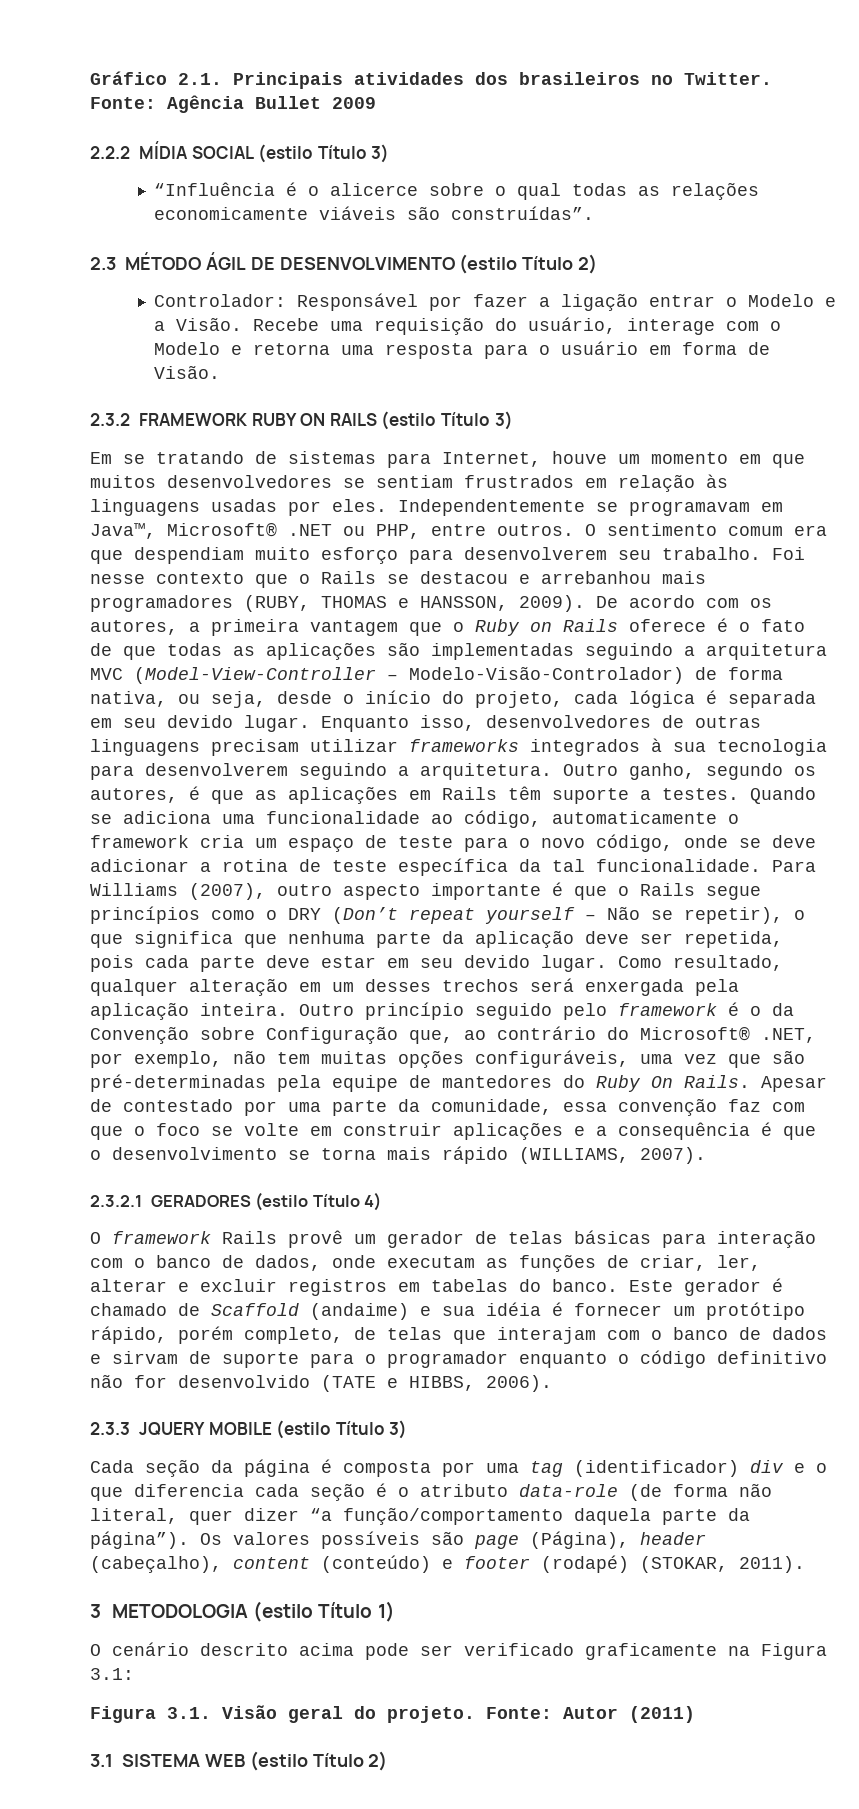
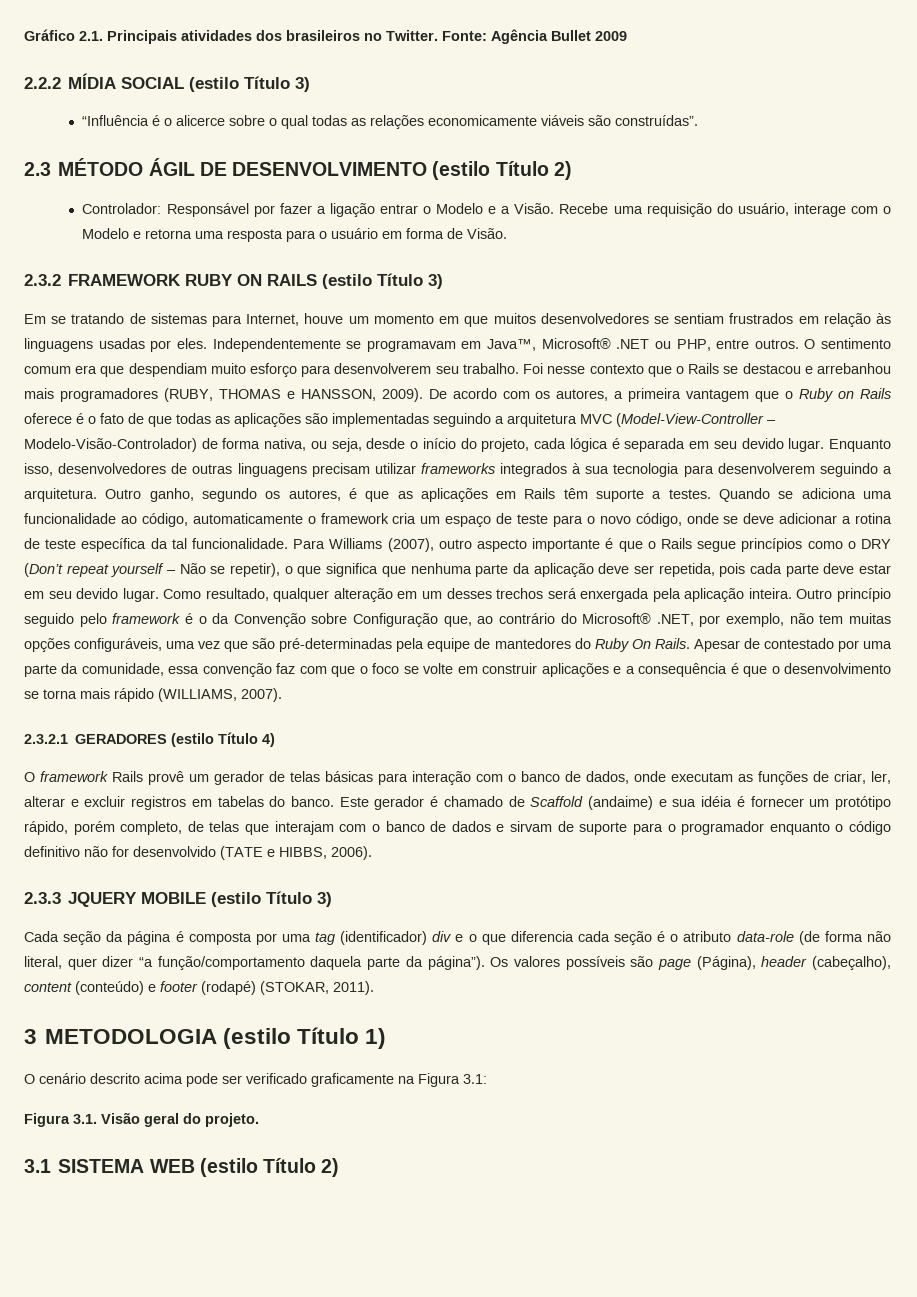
- Fonte: Autor (2011)

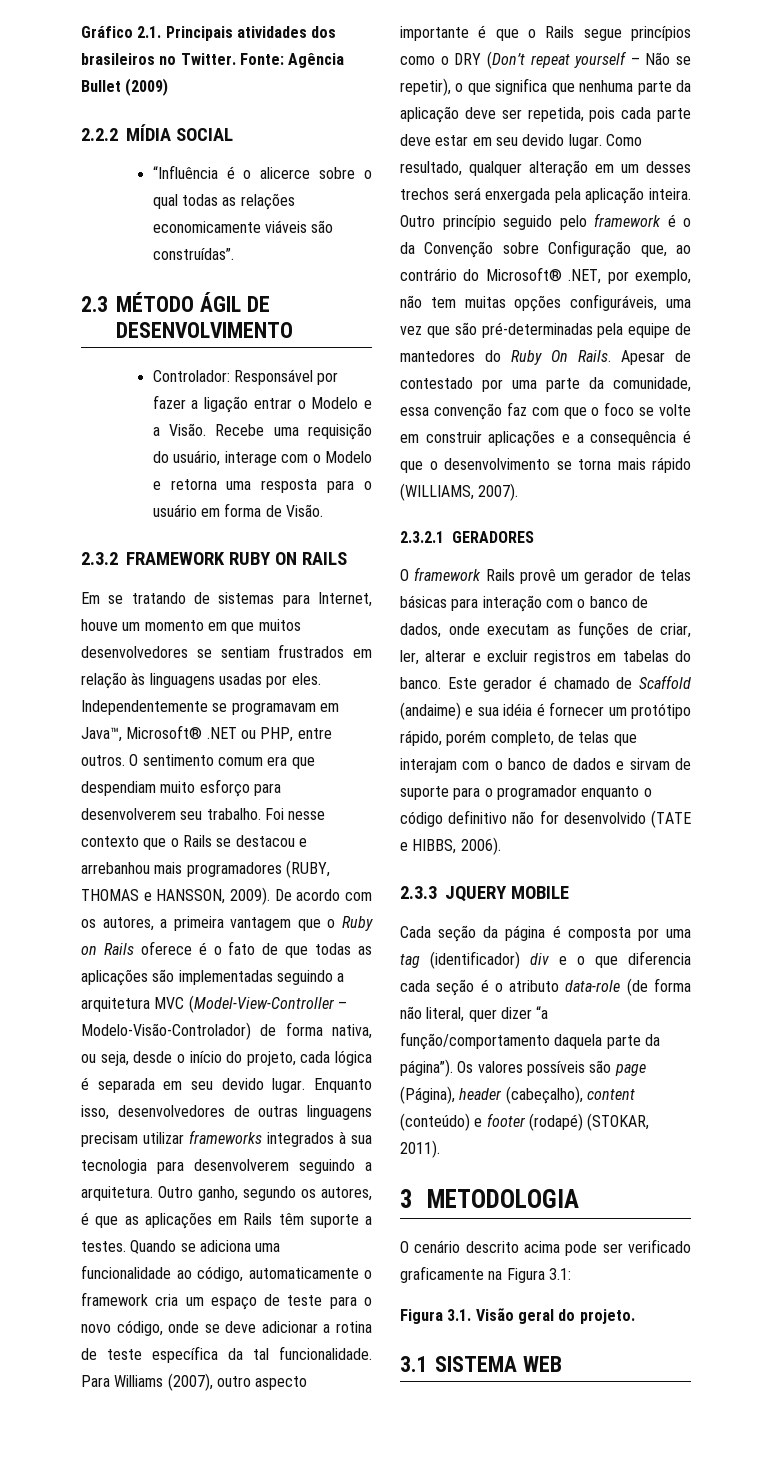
- Fonte: Agência Bullet 2009
+ Fonte: Agência Bullet (2009)
- 2.2.2 MÍDIA SOCIAL (estilo Título 3)
+ 2.2.2 MÍDIA SOCIAL
- 2.3 MÉTODO ÁGIL DE DESENVOLVIMENTO (estilo Título 2)
+ 2.3 MÉTODO ÁGIL DE DESENVOLVIMENTO
- 2.3.2 FRAMEWORK RUBY ON RAILS (estilo Título 3)
+ 2.3.2 FRAMEWORK RUBY ON RAILS
- 2.3.2.1 GERADORES (estilo Título 4)
+ 2.3.2.1 GERADORES
- 2.3.3 JQUERY MOBILE (estilo Título 3)
+ 2.3.3 JQUERY MOBILE
- 3 METODOLOGIA (estilo Título 1)
+ 3 METODOLOGIA
- 3.1 SISTEMA WEB (estilo Título 2)
+ 3.1 SISTEMA WEB

